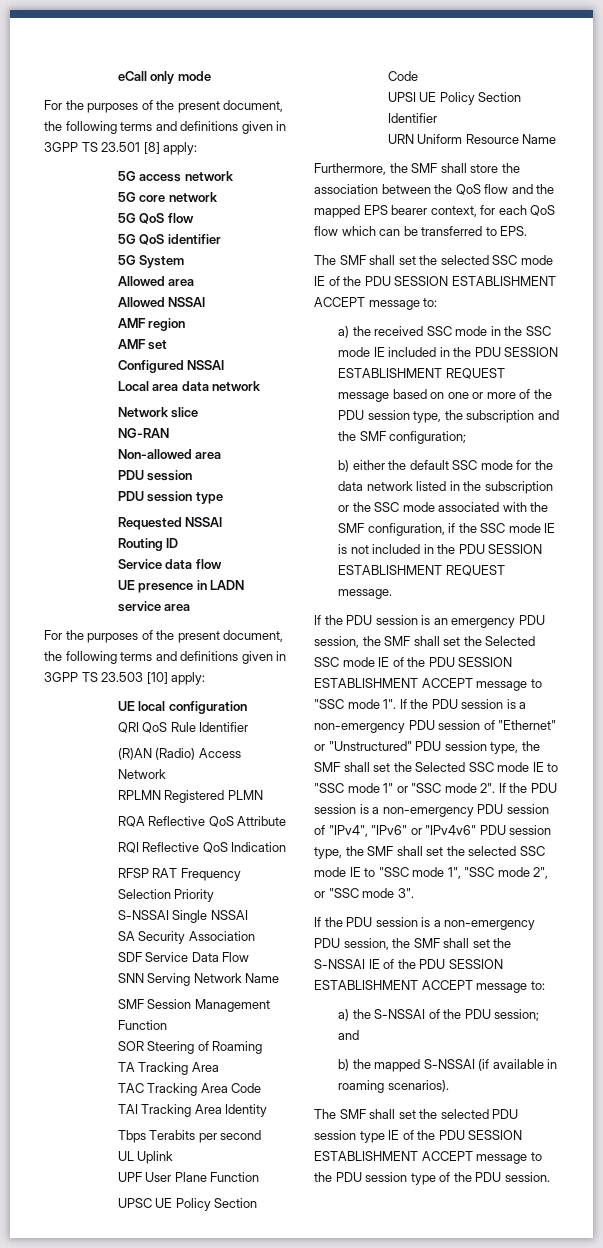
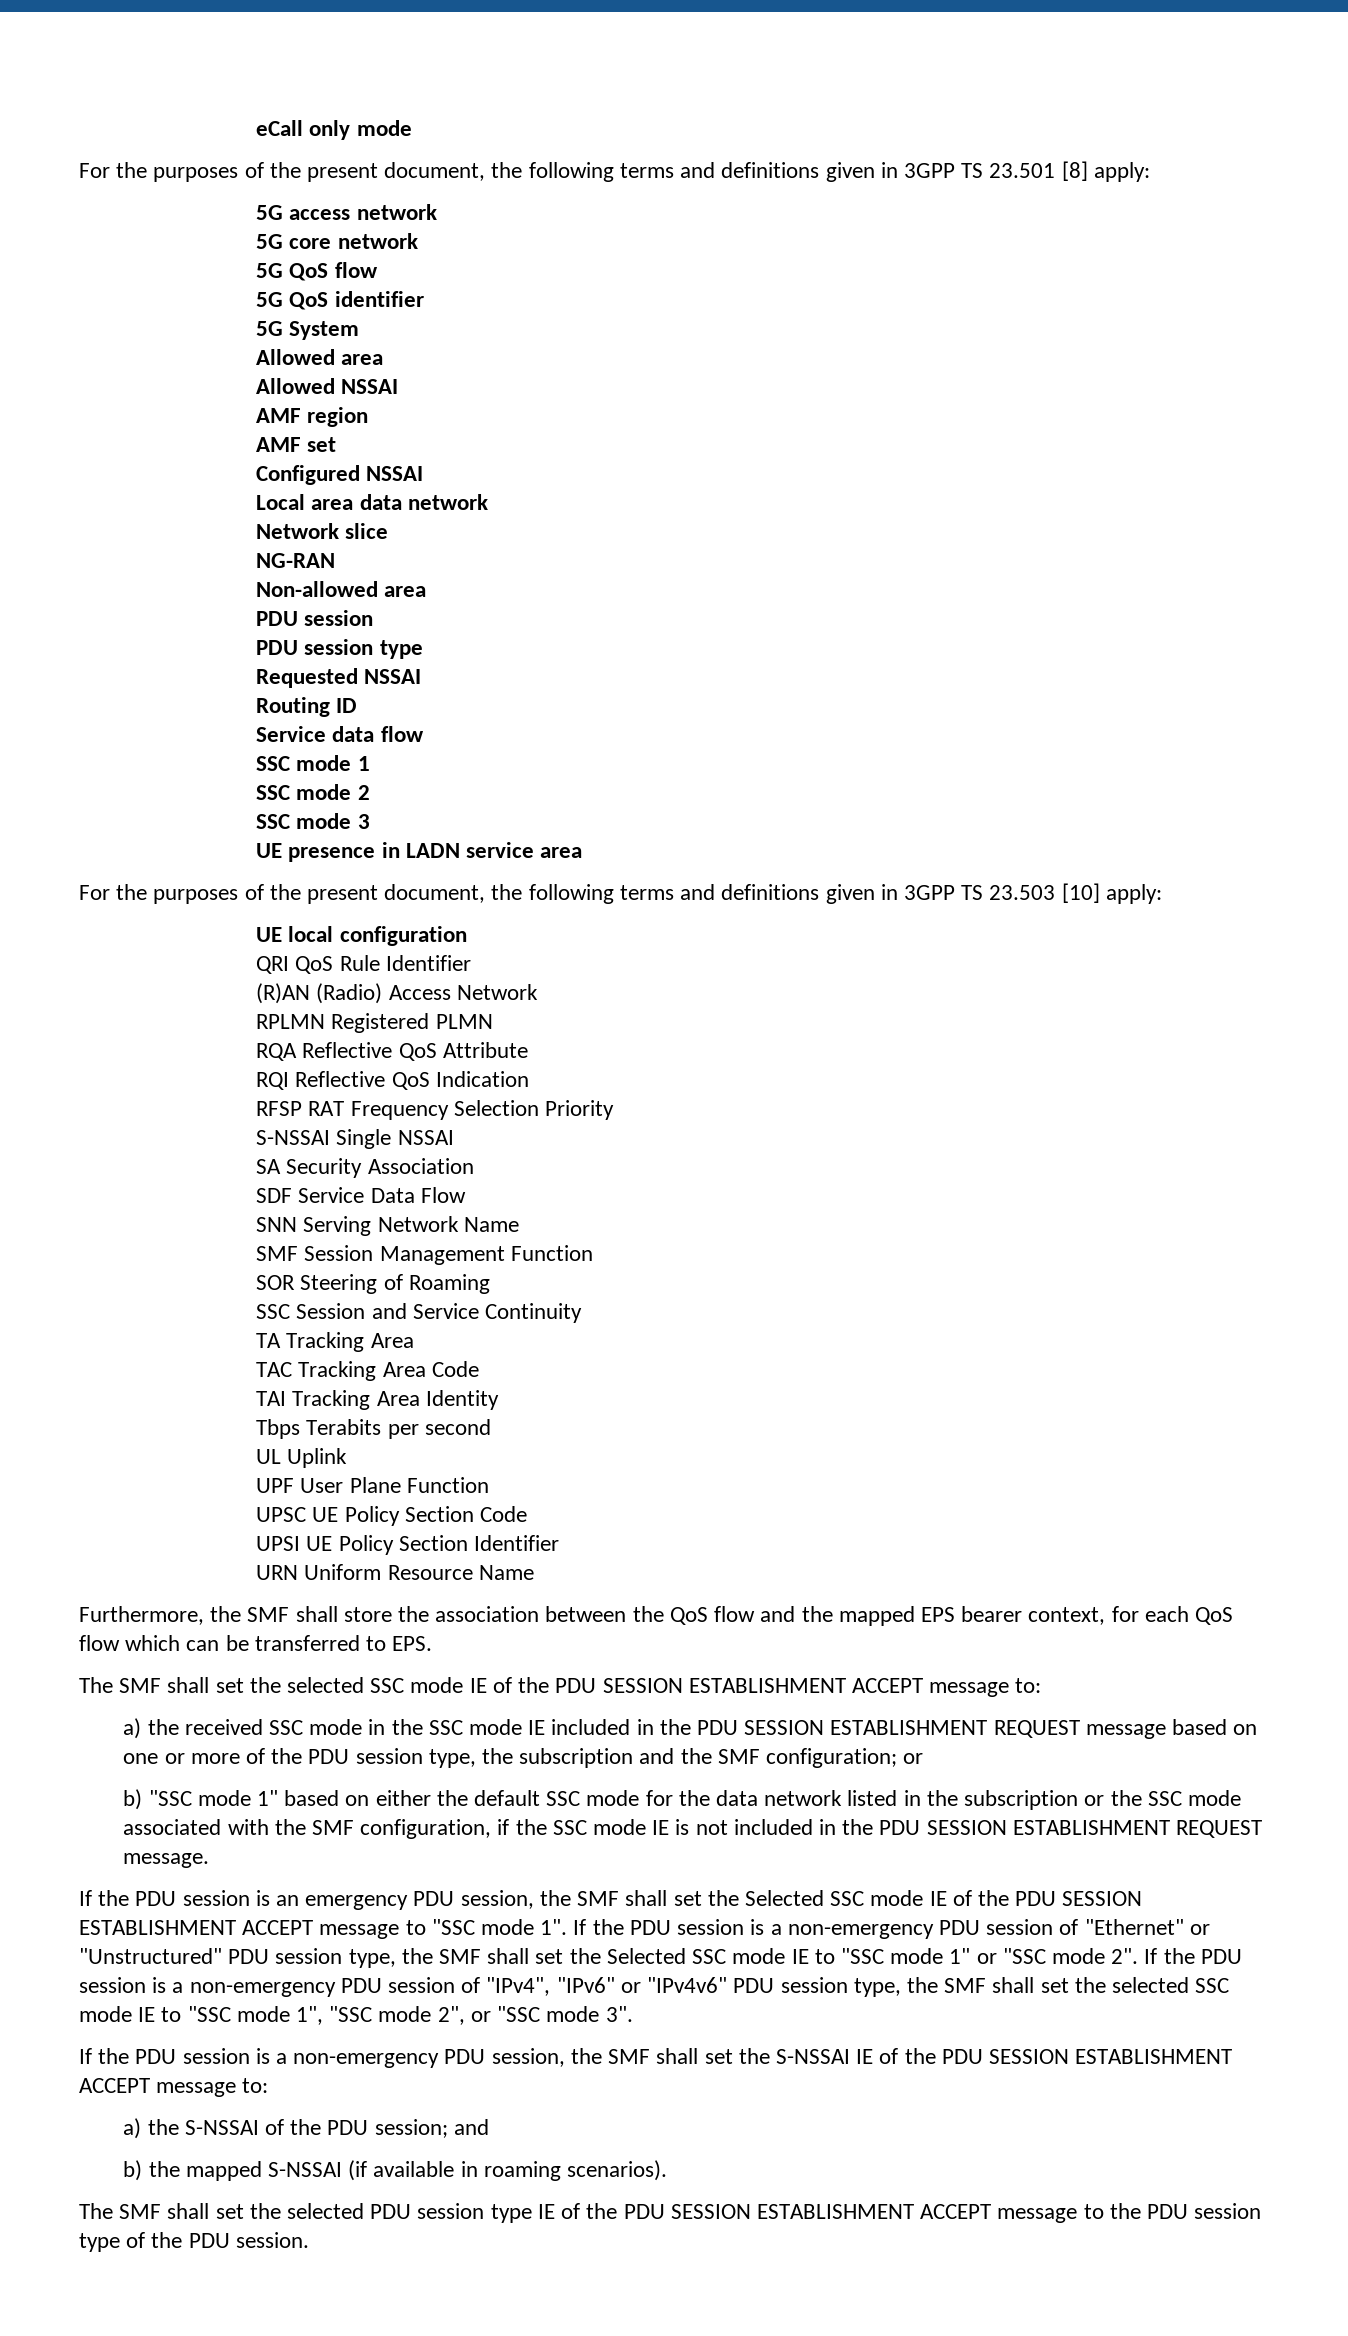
+ SSC mode 1
+ SSC mode 2
+ SSC mode 3
+ SSC Session and Service Continuity
- a) the received SSC mode in the SSC mode IE included in the PDU SESSION ESTABLISHMENT REQUEST message based on one or more of the PDU session type, the subscription and the SMF configuration;
- b) either the default SSC mode for the data network listed in the subscription or the SSC mode associated with the SMF configuration, if the SSC mode IE is not included in the PDU SESSION ESTABLISHMENT REQUEST message.
+ a) the received SSC mode in the SSC mode IE included in the PDU SESSION ESTABLISHMENT REQUEST message based on one or more of the PDU session type, the subscription and the SMF configuration; or
+ b) "SSC mode 1" based on either the default SSC mode for the data network listed in the subscription or the SSC mode associated with the SMF configuration, if the SSC mode IE is not included in the PDU SESSION ESTABLISHMENT REQUEST message.

